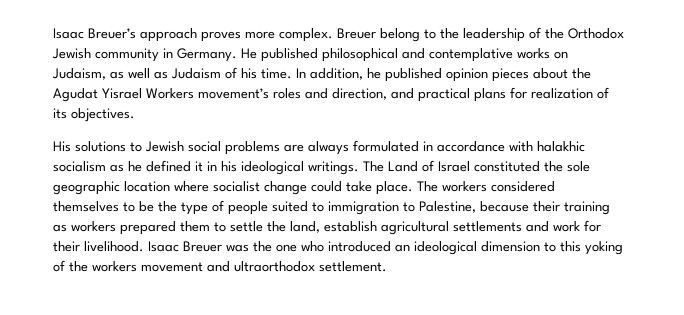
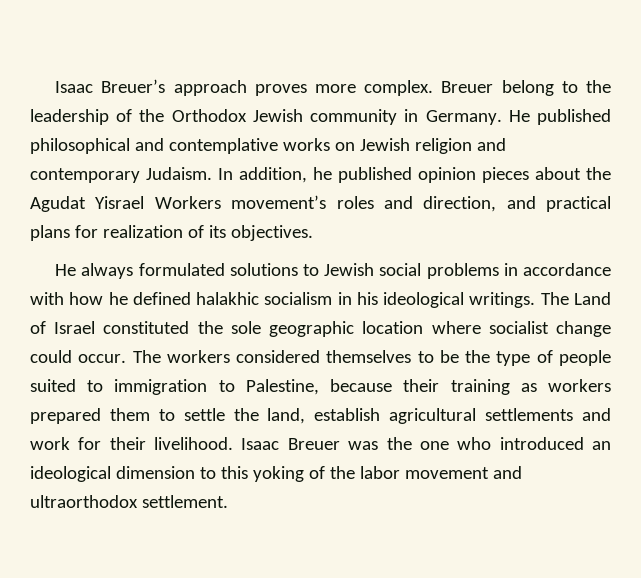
- He published philosophical and contemplative works on Judaism, as well as Judaism of his time.
+ He published philosophical and contemplative works on Jewish religion and contemporary Judaism.
- His solutions to Jewish social problems are always formulated in accordance with halakhic socialism as he defined it in his ideological writings.
+ He always formulated solutions to Jewish social problems in accordance with how he defined halakhic socialism in his ideological writings.
- The Land of Israel constituted the sole geographic location where socialist change could take place.
+ The Land of Israel constituted the sole geographic location where socialist change could occur.
- Isaac Breuer was the one who introduced an ideological dimension to this yoking of the workers movement and ultraorthodox settlement.
+ Isaac Breuer was the one who introduced an ideological dimension to this yoking of the labor movement and ultraorthodox settlement.

